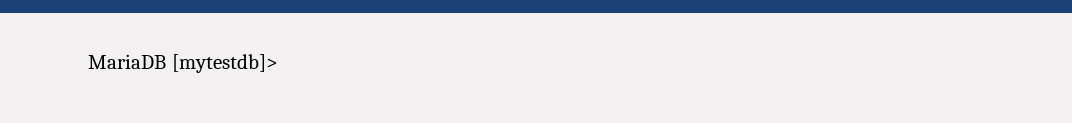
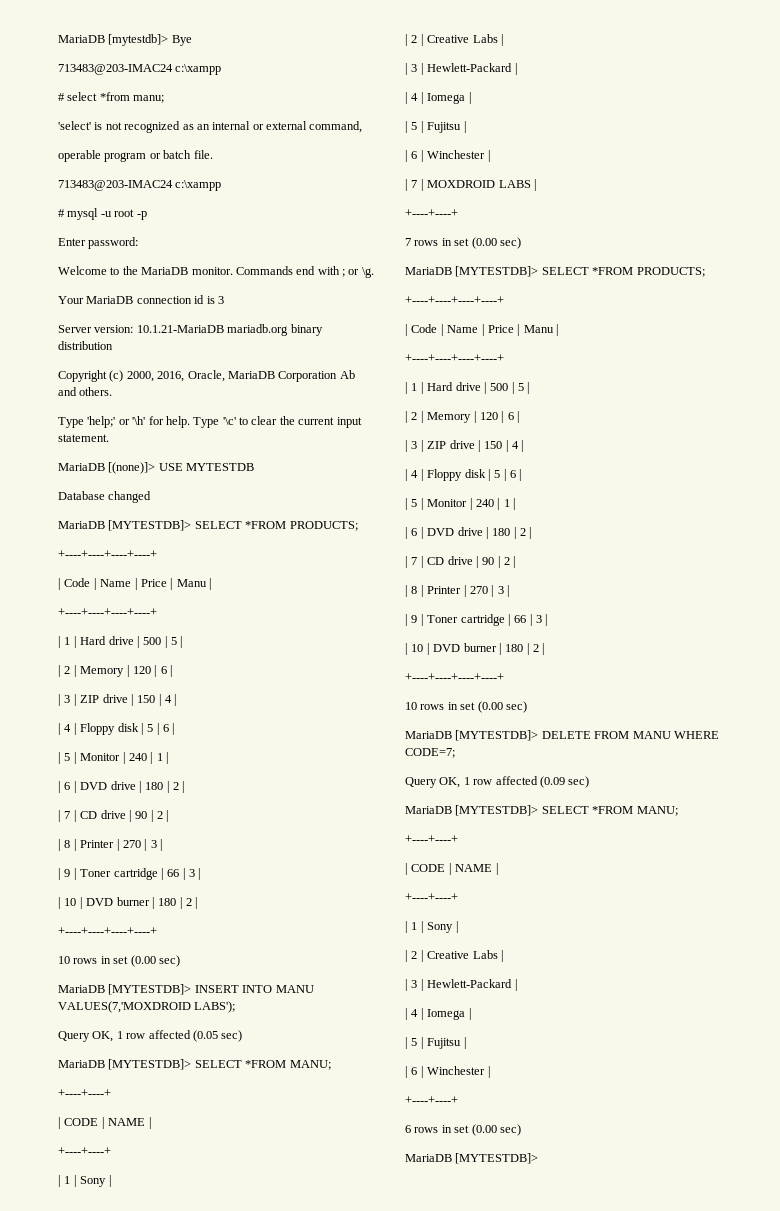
- MariaDB [mytestdb]>
+ MariaDB [mytestdb]> Bye
+ 713483@203-IMAC24 c:\xampp
+ # select *from manu;
+ 'select' is not recognized as an internal or external command,
+ operable program or batch file.
+ 713483@203-IMAC24 c:\xampp
+ # mysql -u root -p
+ Enter password:
+ Welcome to the MariaDB monitor. Commands end with ; or \g.
+ Your MariaDB connection id is 3
+ Server version: 10.1.21-MariaDB mariadb.org binary distribution
+ Copyright (c) 2000, 2016, Oracle, MariaDB Corporation Ab and others.
+ Type 'help;' or '\h' for help. Type '\c' to clear the current input statement.
+ MariaDB [(none)]> USE MYTESTDB
+ Database changed
+ MariaDB [MYTESTDB]> SELECT *FROM PRODUCTS;
+ +----+----+----+----+
+ | Code | Name | Price | Manu |
+ +----+----+----+----+
+ | 1 | Hard drive | 500 | 5 |
+ | 2 | Memory | 120 | 6 |
+ | 3 | ZIP drive | 150 | 4 |
+ | 4 | Floppy disk | 5 | 6 |
+ | 5 | Monitor | 240 | 1 |
+ | 6 | DVD drive | 180 | 2 |
+ | 7 | CD drive | 90 | 2 |
+ | 8 | Printer | 270 | 3 |
+ | 9 | Toner cartridge | 66 | 3 |
+ | 10 | DVD burner | 180 | 2 |
+ +----+----+----+----+
+ 10 rows in set (0.00 sec)
+ MariaDB [MYTESTDB]> INSERT INTO MANU VALUES(7,'MOXDROID LABS');
+ Query OK, 1 row affected (0.05 sec)
+ MariaDB [MYTESTDB]> SELECT *FROM MANU;
+ +----+----+
+ | CODE | NAME |
+ +----+----+
+ | 1 | Sony |
+ | 2 | Creative Labs |
+ | 3 | Hewlett-Packard |
+ | 4 | Iomega |
+ | 5 | Fujitsu |
+ | 6 | Winchester |
+ | 7 | MOXDROID LABS |
+ +----+----+
+ 7 rows in set (0.00 sec)
+ MariaDB [MYTESTDB]> SELECT *FROM PRODUCTS;
+ +----+----+----+----+
+ | Code | Name | Price | Manu |
+ +----+----+----+----+
+ | 1 | Hard drive | 500 | 5 |
+ | 2 | Memory | 120 | 6 |
+ | 3 | ZIP drive | 150 | 4 |
+ | 4 | Floppy disk | 5 | 6 |
+ | 5 | Monitor | 240 | 1 |
+ | 6 | DVD drive | 180 | 2 |
+ | 7 | CD drive | 90 | 2 |
+ | 8 | Printer | 270 | 3 |
+ | 9 | Toner cartridge | 66 | 3 |
+ | 10 | DVD burner | 180 | 2 |
+ +----+----+----+----+
+ 10 rows in set (0.00 sec)
+ MariaDB [MYTESTDB]> DELETE FROM MANU WHERE CODE=7;
+ Query OK, 1 row affected (0.09 sec)
+ MariaDB [MYTESTDB]> SELECT *FROM MANU;
+ +----+----+
+ | CODE | NAME |
+ +----+----+
+ | 1 | Sony |
+ | 2 | Creative Labs |
+ | 3 | Hewlett-Packard |
+ | 4 | Iomega |
+ | 5 | Fujitsu |
+ | 6 | Winchester |
+ +----+----+
+ 6 rows in set (0.00 sec)
+ MariaDB [MYTESTDB]>

